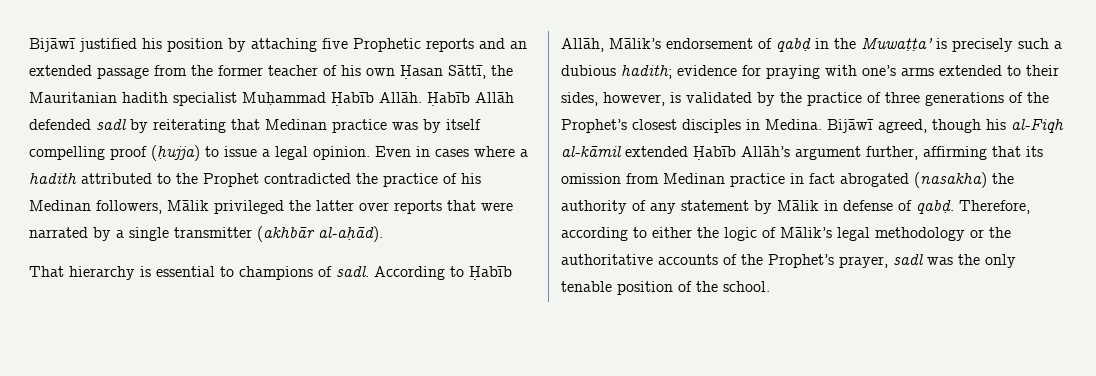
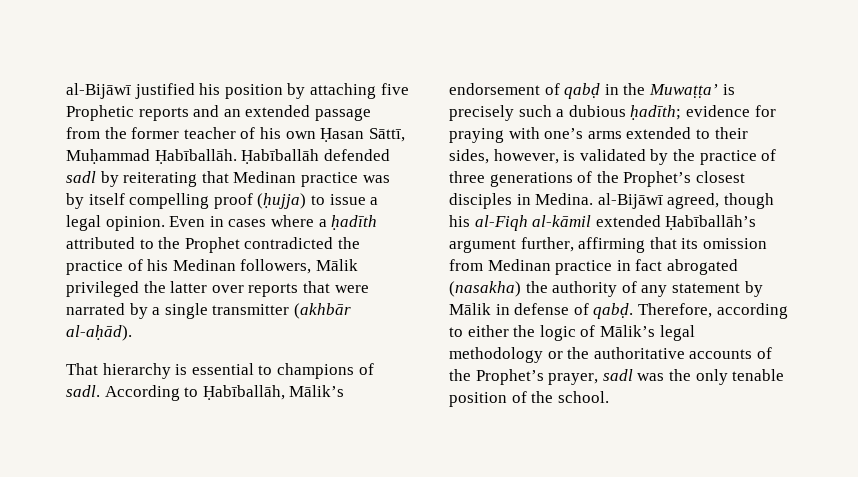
- Bijāwī justified his position by attaching five Prophetic reports and an extended passage from the former teacher of his own Ḥasan Sāttī, the Mauritanian hadith specialist Muḥammad Ḥabīb Allāh. Ḥabīb Allāh defended sadl by reiterating that Medinan practice was by itself compelling proof (ḥujja) to issue a legal opinion.
+ al-Bijāwī justified his position by attaching five Prophetic reports and an extended passage from the former teacher of his own Ḥasan Sāttī, Muḥammad Ḥabīballāh. Ḥabīballāh defended sadl by reiterating that Medinan practice was by itself compelling proof (ḥujja) to issue a legal opinion.
- Even in cases where a hadith attributed to the Prophet contradicted the practice of his Medinan followers, Mālik privileged the latter over reports that were narrated by a single transmitter (akhbār al-aḥād).
+ Even in cases where a ḥadīth attributed to the Prophet contradicted the practice of his Medinan followers, Mālik privileged the latter over reports that were narrated by a single transmitter (akhbār al-aḥād).
- According to Ḥabīb Allāh, Mālik’s endorsement of qabḍ in the Muwaṭṭa’ is precisely such a dubious hadith;
+ According to Ḥabīballāh, Mālik’s endorsement of qabḍ in the Muwaṭṭa’ is precisely such a dubious ḥadīth;
- evidence for praying with one’s arms extended to their sides, however, is validated by the practice of three generations of the Prophet’s closest disciples in Medina. Bijāwī agreed, though his al-Fiqh al-kāmil extended Ḥabīb Allāh’s argument further, affirming that its omission from Medinan practice in fact abrogated (nasakha) the authority of any statement by Mālik in defense of qabḍ.
+ evidence for praying with one’s arms extended to their sides, however, is validated by the practice of three generations of the Prophet’s closest disciples in Medina. al-Bijāwī agreed, though his al-Fiqh al-kāmil extended Ḥabīballāh’s argument further, affirming that its omission from Medinan practice in fact abrogated (nasakha) the authority of any statement by Mālik in defense of qabḍ.

